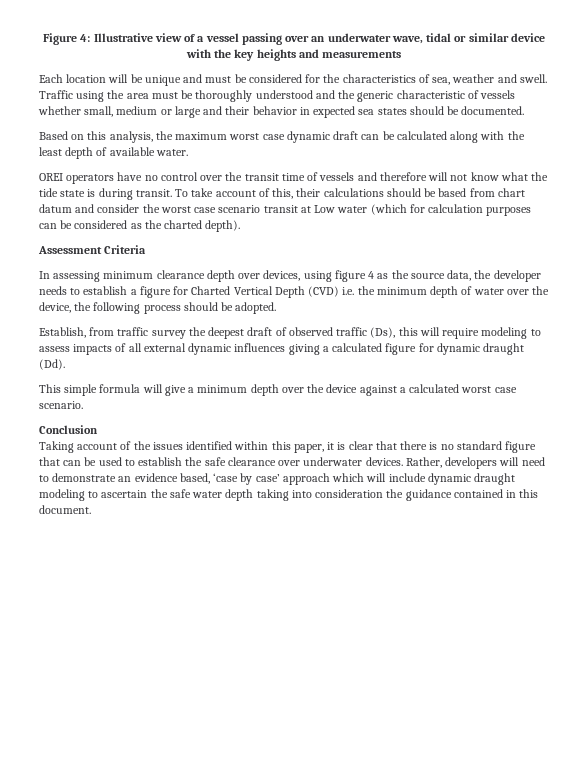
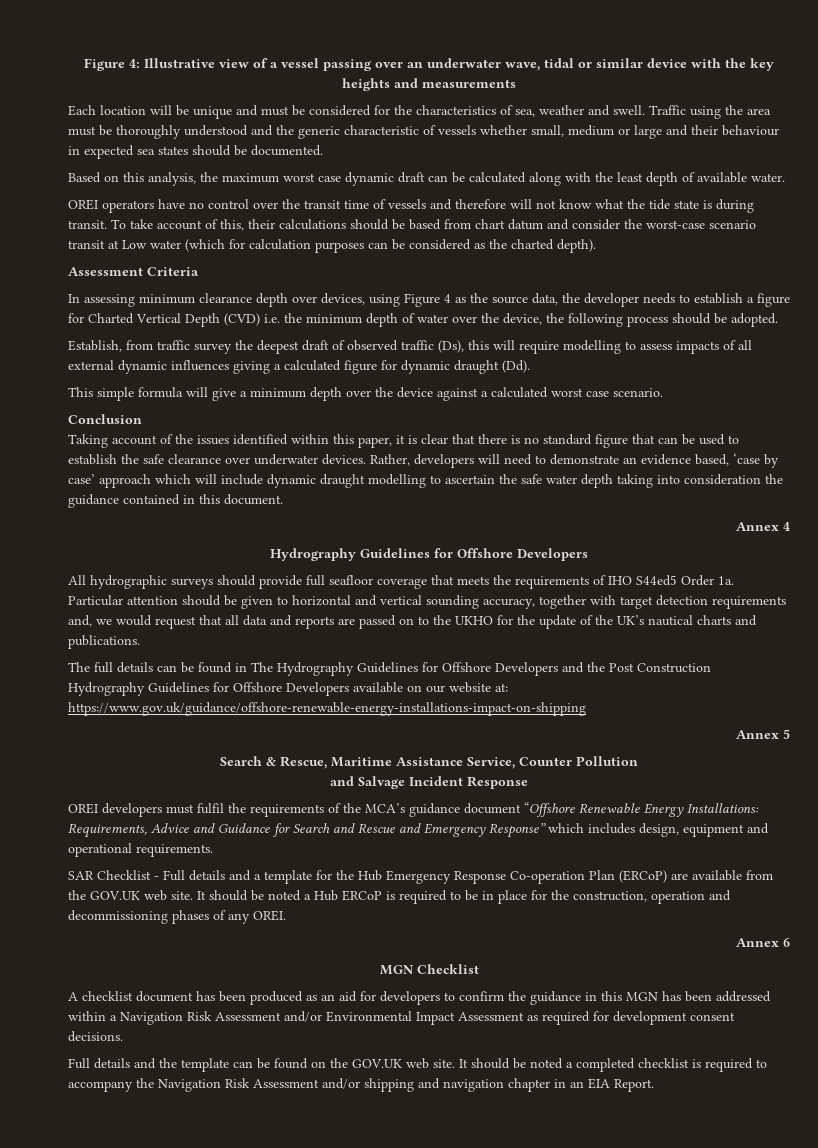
- Traffic using the area must be thoroughly understood and the generic characteristic of vessels whether small, medium or large and their behavior in expected sea states should be documented.
+ Traffic using the area must be thoroughly understood and the generic characteristic of vessels whether small, medium or large and their behaviour in expected sea states should be documented.
- To take account of this, their calculations should be based from chart datum and consider the worst case scenario transit at Low water (which for calculation purposes can be considered as the charted depth).
+ To take account of this, their calculations should be based from chart datum and consider the worst-case scenario transit at Low water (which for calculation purposes can be considered as the charted depth).
- In assessing minimum clearance depth over devices, using figure 4 as the source data, the developer needs to establish a figure for Charted Vertical Depth (CVD) i.e. the minimum depth of water over the device, the following process should be adopted.
+ In assessing minimum clearance depth over devices, using Figure 4 as the source data, the developer needs to establish a figure for Charted Vertical Depth (CVD) i.e. the minimum depth of water over the device, the following process should be adopted.
- Establish, from traffic survey the deepest draft of observed traffic (Ds), this will require modeling to assess impacts of all external dynamic influences giving a calculated figure for dynamic draught (Dd).
+ Establish, from traffic survey the deepest draft of observed traffic (Ds), this will require modelling to assess impacts of all external dynamic influences giving a calculated figure for dynamic draught (Dd).
- Rather, developers will need to demonstrate an evidence based, ‘case by case’ approach which will include dynamic draught modeling to ascertain the safe water depth taking into consideration the guidance contained in this document.
+ Rather, developers will need to demonstrate an evidence based, ‘case by case’ approach which will include dynamic draught modelling to ascertain the safe water depth taking into consideration the guidance contained in this document.
+ Annex 4
+ Hydrography Guidelines for Offshore Developers
+ All hydrographic surveys should provide full seafloor coverage that meets the requirements of IHO S44ed5 Order 1a. Particular attention should be given to horizontal and vertical sounding accuracy, together with target detection requirements and, we would request that all data and reports are passed on to the UKHO for the update of the UK’s nautical charts and publications.
+ The full details can be found in The Hydrography Guidelines for Offshore Developers and the Post Construction Hydrography Guidelines for Offshore Developers available on our website at: https://www.gov.uk/guidance/offshore-renewable-energy-installations-impact-on-shipping
+ Annex 5
+ Search & Rescue, Maritime Assistance Service, Counter Pollution
+ and Salvage Incident Response
+ OREI developers must fulfil the requirements of the MCA’s guidance document “Offshore Renewable Energy Installations: Requirements, Advice and Guidance for Search and Rescue and Emergency Response” which includes design, equipment and operational requirements.
+ SAR Checklist - Full details and a template for the Hub Emergency Response Co-operation Plan (ERCoP) are available from the GOV.UK web site. It should be noted a Hub ERCoP is required to be in place for the construction, operation and decommissioning phases of any OREI.
+ Annex 6
+ MGN Checklist
+ A checklist document has been produced as an aid for developers to confirm the guidance in this MGN has been addressed within a Navigation Risk Assessment and/or Environmental Impact Assessment as required for development consent decisions.
+ Full details and the template can be found on the GOV.UK web site. It should be noted a completed checklist is required to accompany the Navigation Risk Assessment and/or shipping and navigation chapter in an EIA Report.

